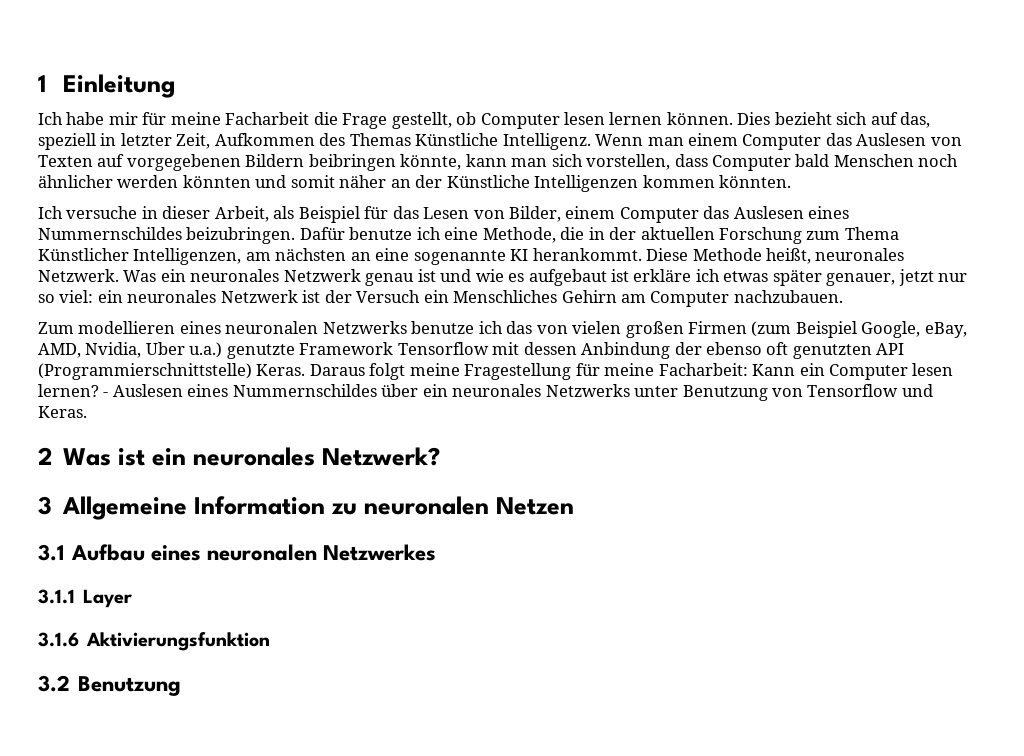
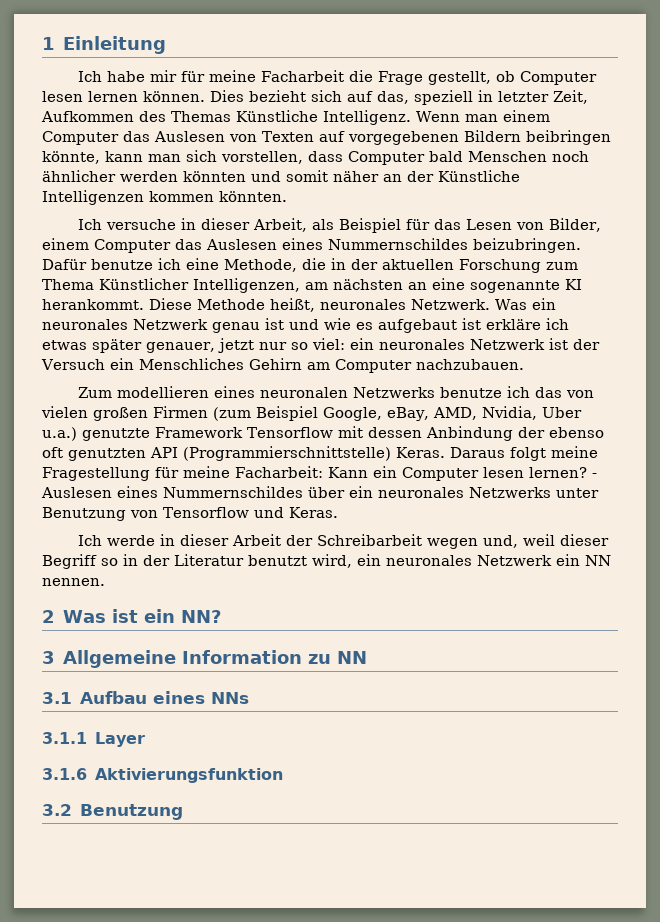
+ Ich werde in dieser Arbeit der Schreibarbeit wegen und, weil dieser Begriff so in der Literatur benutzt wird, ein neuronales Netzwerk ein NN nennen.
- 2 Was ist ein neuronales Netzwerk?
+ 2 Was ist ein NN?
- 3 Allgemeine Information zu neuronalen Netzen
+ 3 Allgemeine Information zu NN
- 3.1 Aufbau eines neuronalen Netzwerkes
+ 3.1 Aufbau eines NNs

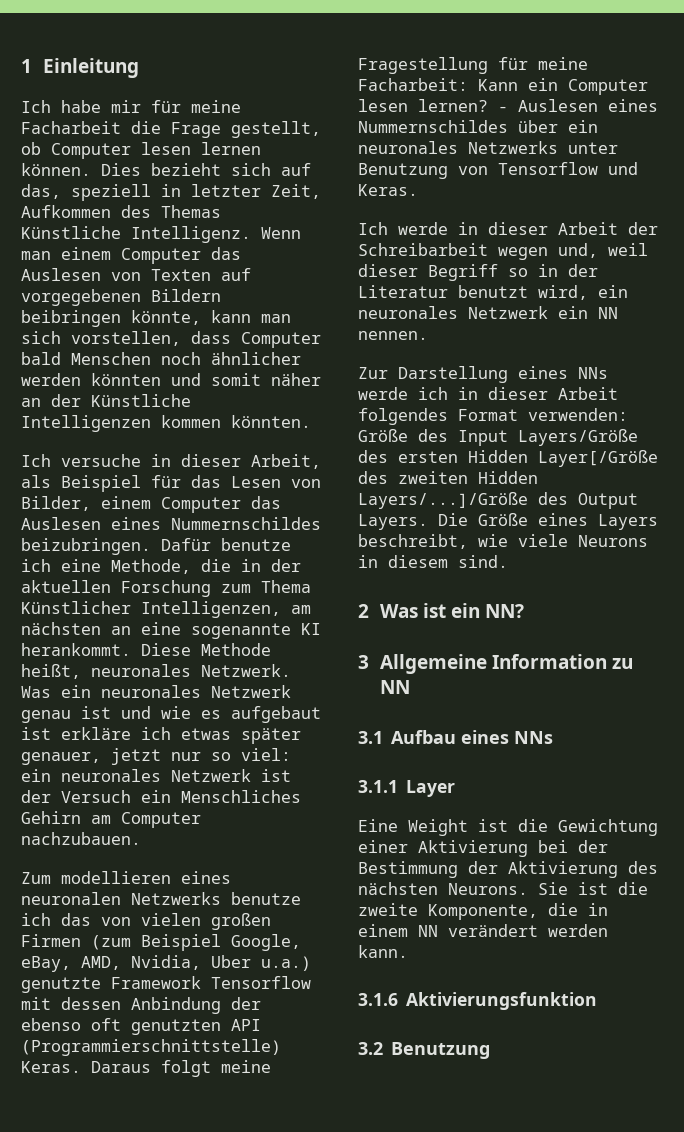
+ Zur Darstellung eines NNs werde ich in dieser Arbeit folgendes Format verwenden: Größe des Input Layers/Größe des ersten Hidden Layer[/Größe des zweiten Hidden Layers/...]/Größe des Output Layers. Die Größe eines Layers beschreibt, wie viele Neurons in diesem sind.
+ Eine Weight ist die Gewichtung einer Aktivierung bei der Bestimmung der Aktivierung des nächsten Neurons. Sie ist die zweite Komponente, die in einem NN verändert werden kann.

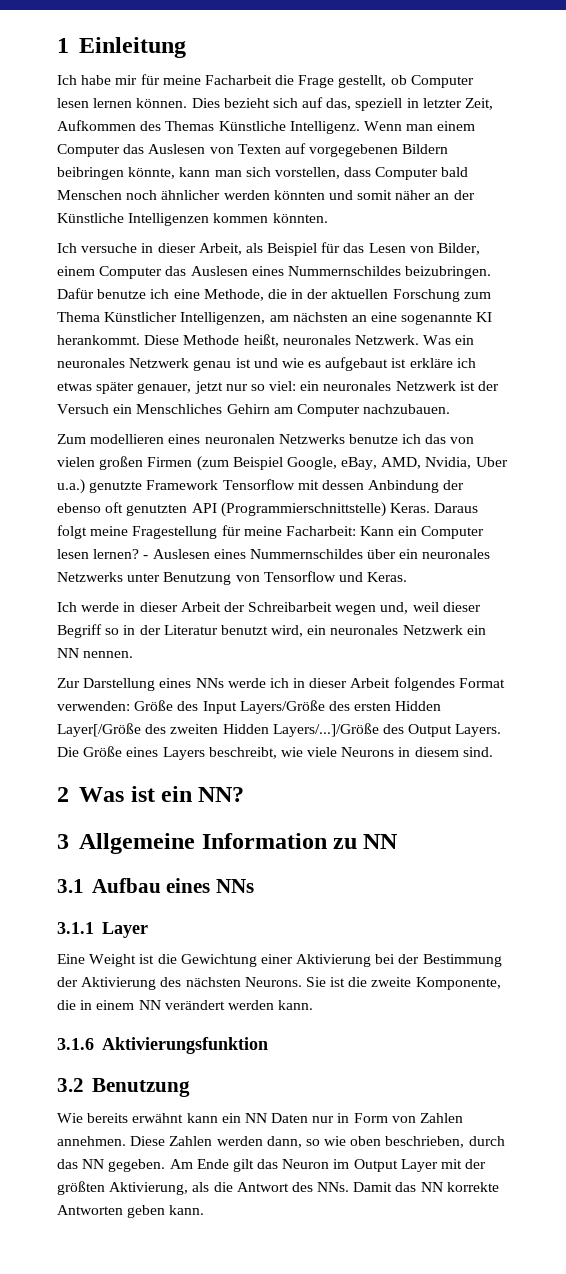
+ Wie bereits erwähnt kann ein NN Daten nur in Form von Zahlen annehmen. Diese Zahlen werden dann, so wie oben beschrieben, durch das NN gegeben. Am Ende gilt das Neuron im Output Layer mit der größten Aktivierung, als die Antwort des NNs. Damit das NN korrekte Antworten geben kann.

